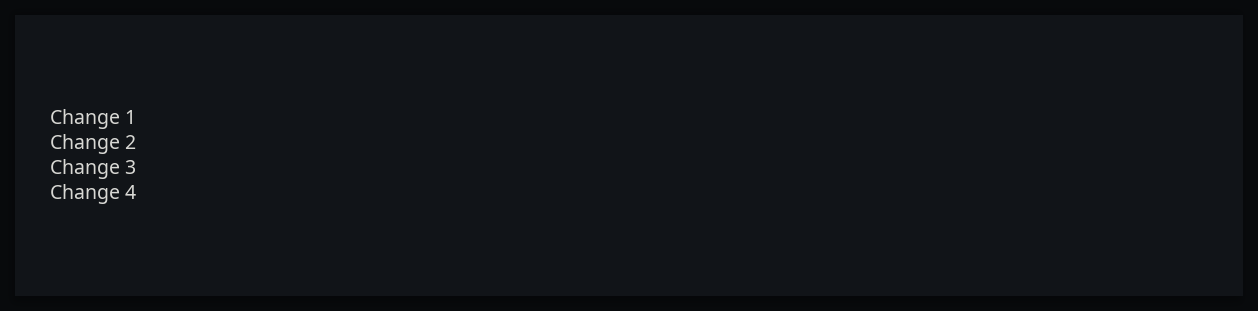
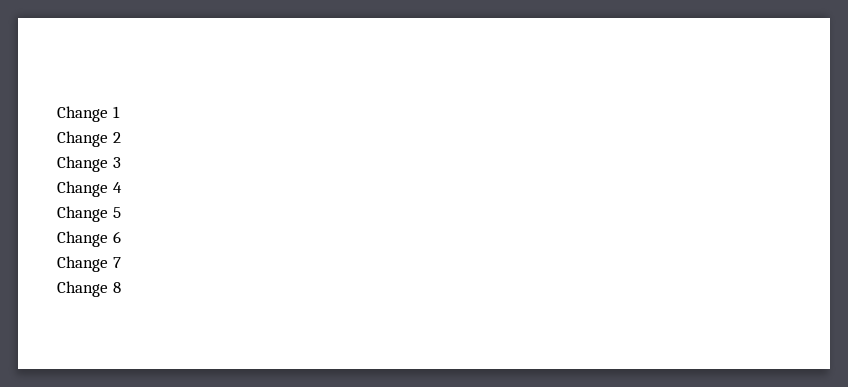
+ Change 5
+ Change 6
+ Change 7
+ Change 8

